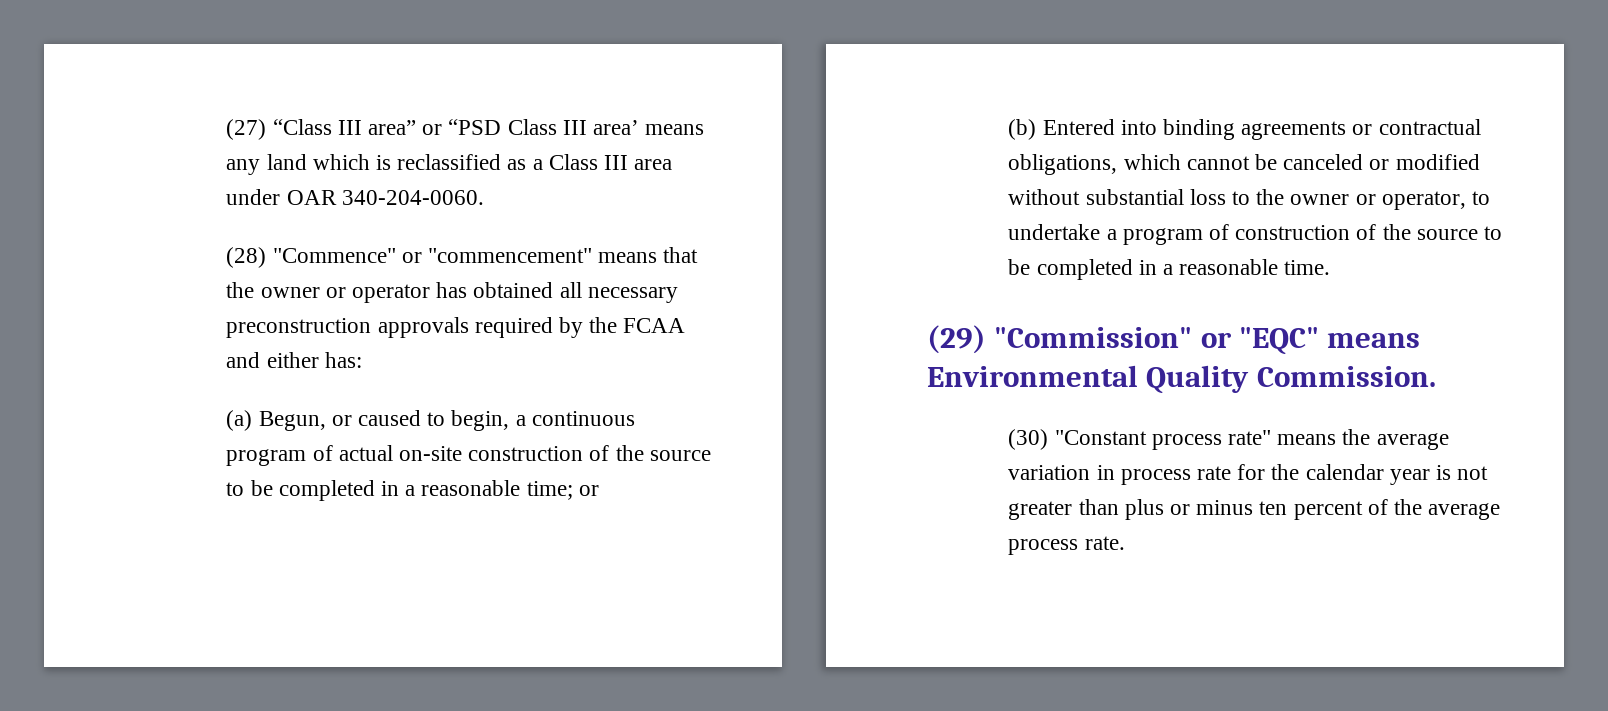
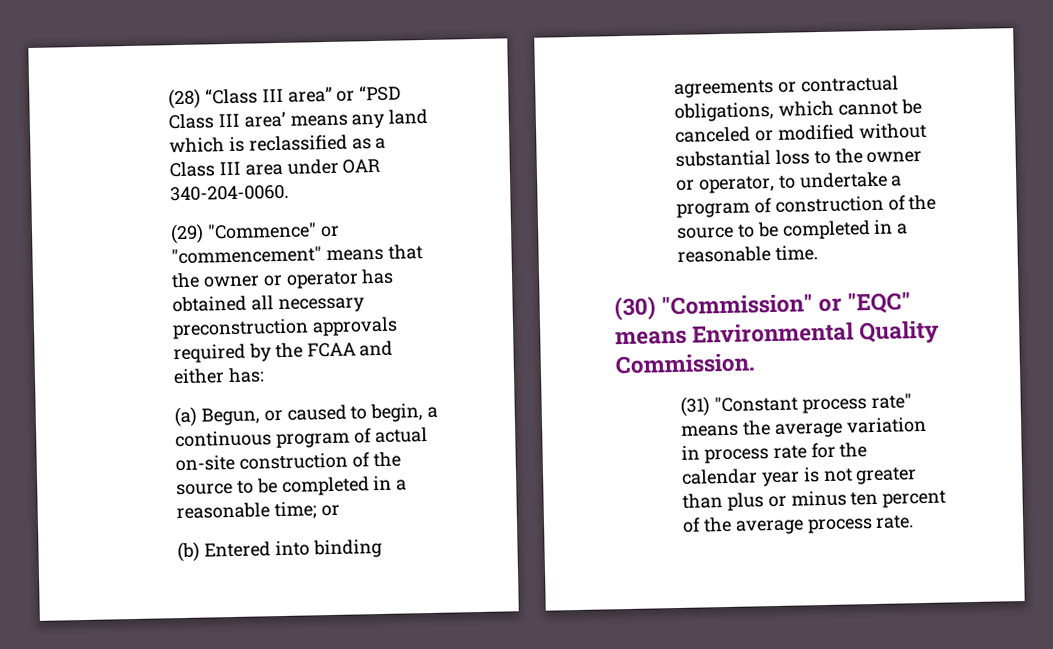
- (27) “Class III area” or “PSD Class III area’ means any land which is reclassified as a Class III area under OAR 340-204-0060.
+ (28) “Class III area” or “PSD Class III area’ means any land which is reclassified as a Class III area under OAR 340-204-0060.
- (28) "Commence" or "commencement" means that the owner or operator has obtained all necessary preconstruction approvals required by the FCAA and either has:
+ (29) "Commence" or "commencement" means that the owner or operator has obtained all necessary preconstruction approvals required by the FCAA and either has:
- (29) "Commission" or "EQC" means Environmental Quality Commission.
+ (30) "Commission" or "EQC" means Environmental Quality Commission.
- (30) "Constant process rate" means the average variation in process rate for the calendar year is not greater than plus or minus ten percent of the average process rate.
+ (31) "Constant process rate" means the average variation in process rate for the calendar year is not greater than plus or minus ten percent of the average process rate.

